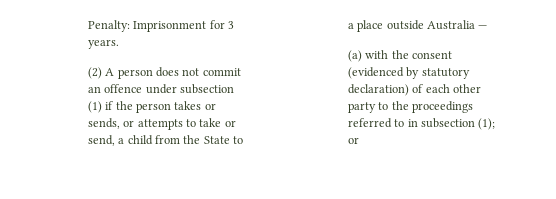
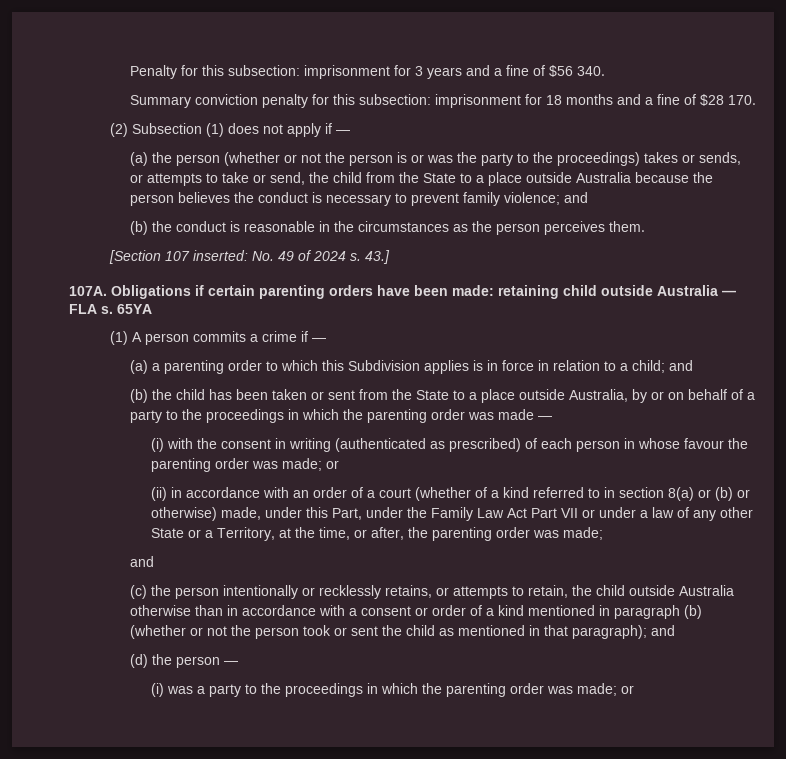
- Penalty: Imprisonment for 3 years.
- (2) A person does not commit an offence under subsection (1) if the person takes or sends, or attempts to take or send, a child from the State to a place outside Australia —
- (a) with the consent (evidenced by statutory declaration) of each other party to the proceedings referred to in subsection (1); or
+ Penalty for this subsection: imprisonment for 3 years and a fine of $56 340.
+ Summary conviction penalty for this subsection: imprisonment for 18 months and a fine of $28 170.
+ (2) Subsection (1) does not apply if —
+ (a) the person (whether or not the person is or was the party to the proceedings) takes or sends, or attempts to take or send, the child from the State to a place outside Australia because the person believes the conduct is necessary to prevent family violence; and
+ (b) the conduct is reasonable in the circumstances as the person perceives them.
+ [Section 107 inserted: No. 49 of 2024 s. 43.]
+ 107A. Obligations if certain parenting orders have been made: retaining child outside Australia — FLA s. 65YA
+ (1) A person commits a crime if —
+ (a) a parenting order to which this Subdivision applies is in force in relation to a child; and
+ (b) the child has been taken or sent from the State to a place outside Australia, by or on behalf of a party to the proceedings in which the parenting order was made —
+ (i) with the consent in writing (authenticated as prescribed) of each person in whose favour the parenting order was made; or
+ (ii) in accordance with an order of a court (whether of a kind referred to in section 8(a) or (b) or otherwise) made, under this Part, under the Family Law Act Part VII or under a law of any other State or a Territory, at the time, or after, the parenting order was made;
+ and
+ (c) the person intentionally or recklessly retains, or attempts to retain, the child outside Australia otherwise than in accordance with a consent or order of a kind mentioned in paragraph (b) (whether or not the person took or sent the child as mentioned in that paragraph); and
+ (d) the person —
+ (i) was a party to the proceedings in which the parenting order was made; or

